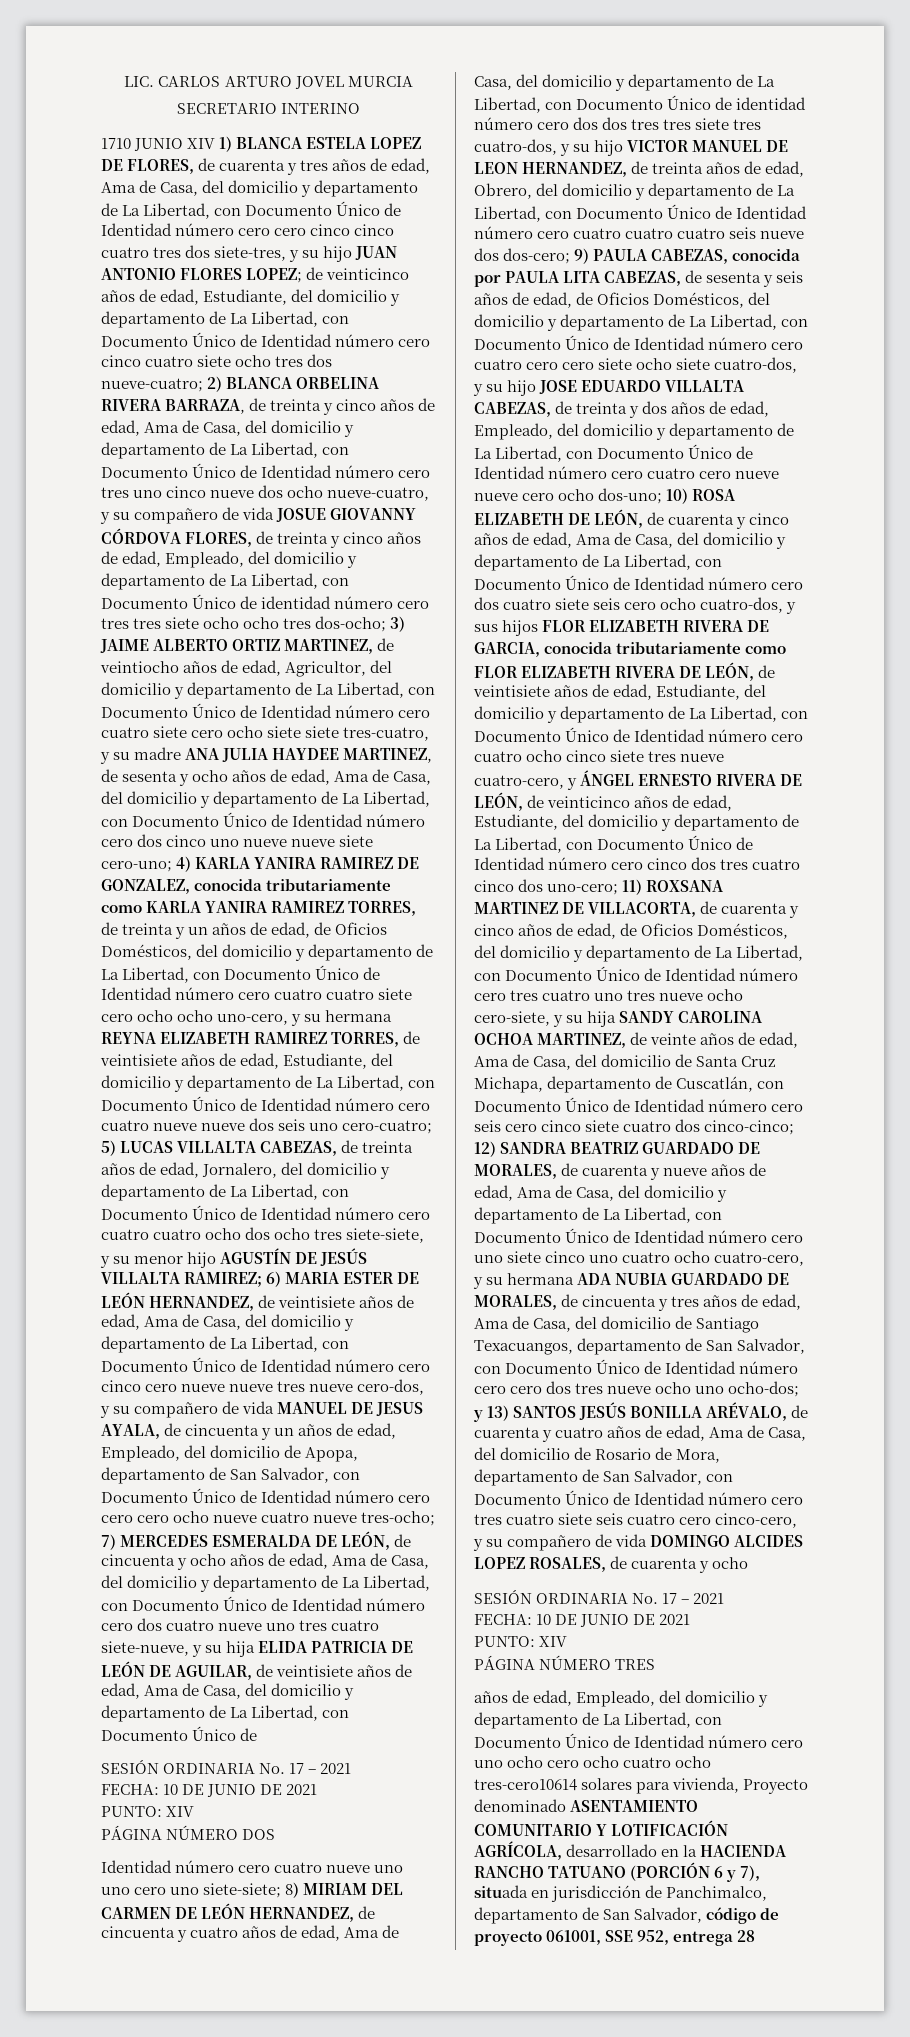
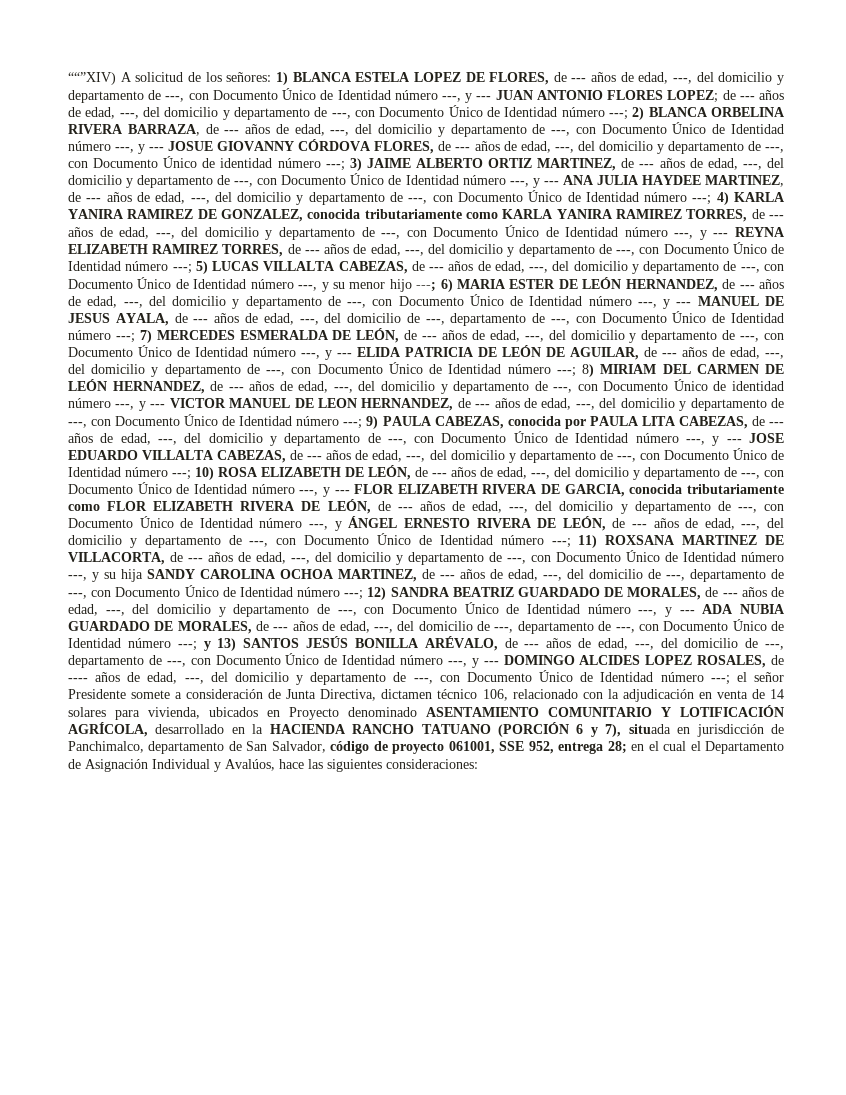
- LIC. CARLOS ARTURO JOVEL MURCIA
- SECRETARIO INTERINO
- 1710 JUNIO XIV 1) BLANCA ESTELA LOPEZ DE FLORES, de cuarenta y tres años de edad, Ama de Casa, del domicilio y departamento de La Libertad, con Documento Único de Identidad número cero cero cinco cinco cuatro tres dos siete-tres, y su hijo JUAN ANTONIO FLORES LOPEZ; de veinticinco años de edad, Estudiante, del domicilio y departamento de La Libertad, con Documento Único de Identidad número cero cinco cuatro siete ocho tres dos nueve-cuatro;
+ ““”XIV) A solicitud de los señores: 1) BLANCA ESTELA LOPEZ DE FLORES, de --- años de edad, ---, del domicilio y departamento de ---, con Documento Único de Identidad número ---, y --- JUAN ANTONIO FLORES LOPEZ; de --- años de edad, ---, del domicilio y departamento de ---, con Documento Único de Identidad número ---;
- 2) BLANCA ORBELINA RIVERA BARRAZA, de treinta y cinco años de edad, Ama de Casa, del domicilio y departamento de La Libertad, con Documento Único de Identidad número cero tres uno cinco nueve dos ocho nueve-cuatro, y su compañero de vida JOSUE GIOVANNY CÓRDOVA FLORES, de treinta y cinco años de edad, Empleado, del domicilio y departamento de La Libertad, con Documento Único de identidad número cero tres tres siete ocho ocho tres dos-ocho;
+ 2) BLANCA ORBELINA RIVERA BARRAZA, de --- años de edad, ---, del domicilio y departamento de ---, con Documento Único de Identidad número ---, y --- JOSUE GIOVANNY CÓRDOVA FLORES, de --- años de edad, ---, del domicilio y departamento de ---, con Documento Único de identidad número ---;
- 3) JAIME ALBERTO ORTIZ MARTINEZ, de veintiocho años de edad, Agricultor, del domicilio y departamento de La Libertad, con Documento Único de Identidad número cero cuatro siete cero ocho siete siete tres-cuatro, y su madre ANA JULIA HAYDEE MARTINEZ, de sesenta y ocho años de edad, Ama de Casa, del domicilio y departamento de La Libertad, con Documento Único de Identidad número cero dos cinco uno nueve nueve siete cero-uno;
+ 3) JAIME ALBERTO ORTIZ MARTINEZ, de --- años de edad, ---, del domicilio y departamento de ---, con Documento Único de Identidad número ---, y --- ANA JULIA HAYDEE MARTINEZ, de --- años de edad, ---, del domicilio y departamento de ---, con Documento Único de Identidad número ---;
- 4) KARLA YANIRA RAMIREZ DE GONZALEZ, conocida tributariamente como KARLA YANIRA RAMIREZ TORRES, de treinta y un años de edad, de Oficios Domésticos, del domicilio y departamento de La Libertad, con Documento Único de Identidad número cero cuatro cuatro siete cero ocho ocho uno-cero, y su hermana REYNA ELIZABETH RAMIREZ TORRES, de veintisiete años de edad, Estudiante, del domicilio y departamento de La Libertad, con Documento Único de Identidad número cero cuatro nueve nueve dos seis uno cero-cuatro;
+ 4) KARLA YANIRA RAMIREZ DE GONZALEZ, conocida tributariamente como KARLA YANIRA RAMIREZ TORRES, de --- años de edad, ---, del domicilio y departamento de ---, con Documento Único de Identidad número ---, y --- REYNA ELIZABETH RAMIREZ TORRES, de --- años de edad, ---, del domicilio y departamento de ---, con Documento Único de Identidad número ---;
- 5) LUCAS VILLALTA CABEZAS, de treinta años de edad, Jornalero, del domicilio y departamento de La Libertad, con Documento Único de Identidad número cero cuatro cuatro ocho dos ocho tres siete-siete, y su menor hijo AGUSTÍN DE JESÚS VILLALTA RAMIREZ;
+ 5) LUCAS VILLALTA CABEZAS, de --- años de edad, ---, del domicilio y departamento de ---, con Documento Único de Identidad número ---, y su menor hijo ---;
- 6) MARIA ESTER DE LEÓN HERNANDEZ, de veintisiete años de edad, Ama de Casa, del domicilio y departamento de La Libertad, con Documento Único de Identidad número cero cinco cero nueve nueve tres nueve cero-dos, y su compañero de vida MANUEL DE JESUS AYALA, de cincuenta y un años de edad, Empleado, del domicilio de Apopa, departamento de San Salvador, con Documento Único de Identidad número cero cero cero ocho nueve cuatro nueve tres-ocho;
+ 6) MARIA ESTER DE LEÓN HERNANDEZ, de --- años de edad, ---, del domicilio y departamento de ---, con Documento Único de Identidad número ---, y --- MANUEL DE JESUS AYALA, de --- años de edad, ---, del domicilio de ---, departamento de ---, con Documento Único de Identidad número ---;
- 7) MERCEDES ESMERALDA DE LEÓN, de cincuenta y ocho años de edad, Ama de Casa, del domicilio y departamento de La Libertad, con Documento Único de Identidad número cero dos cuatro nueve uno tres cuatro siete-nueve, y su hija ELIDA PATRICIA DE LEÓN DE AGUILAR, de veintisiete años de edad, Ama de Casa, del domicilio y departamento de La Libertad, con Documento Único de
- SESIÓN ORDINARIA No. 17 – 2021
- FECHA: 10 DE JUNIO DE 2021
- PUNTO: XIV
- PÁGINA NÚMERO DOS
- Identidad número cero cuatro nueve uno uno cero uno siete-siete;
+ 7) MERCEDES ESMERALDA DE LEÓN, de --- años de edad, ---, del domicilio y departamento de ---, con Documento Único de Identidad número ---, y --- ELIDA PATRICIA DE LEÓN DE AGUILAR, de --- años de edad, ---, del domicilio y departamento de ---, con Documento Único de Identidad número ---;
- 8) MIRIAM DEL CARMEN DE LEÓN HERNANDEZ, de cincuenta y cuatro años de edad, Ama de Casa, del domicilio y departamento de La Libertad, con Documento Único de identidad número cero dos dos tres tres siete tres cuatro-dos, y su hijo VICTOR MANUEL DE LEON HERNANDEZ, de treinta años de edad, Obrero, del domicilio y departamento de La Libertad, con Documento Único de Identidad número cero cuatro cuatro cuatro seis nueve dos dos-cero;
+ 8) MIRIAM DEL CARMEN DE LEÓN HERNANDEZ, de --- años de edad, ---, del domicilio y departamento de ---, con Documento Único de identidad número ---, y --- VICTOR MANUEL DE LEON HERNANDEZ, de --- años de edad, ---, del domicilio y departamento de ---, con Documento Único de Identidad número ---;
- 9) PAULA CABEZAS, conocida por PAULA LITA CABEZAS, de sesenta y seis años de edad, de Oficios Domésticos, del domicilio y departamento de La Libertad, con Documento Único de Identidad número cero cuatro cero cero siete ocho siete cuatro-dos, y su hijo JOSE EDUARDO VILLALTA CABEZAS, de treinta y dos años de edad, Empleado, del domicilio y departamento de La Libertad, con Documento Único de Identidad número cero cuatro cero nueve nueve cero ocho dos-uno;
+ 9) PAULA CABEZAS, conocida por PAULA LITA CABEZAS, de --- años de edad, ---, del domicilio y departamento de ---, con Documento Único de Identidad número ---, y --- JOSE EDUARDO VILLALTA CABEZAS, de --- años de edad, ---, del domicilio y departamento de ---, con Documento Único de Identidad número ---;
- 10) ROSA ELIZABETH DE LEÓN, de cuarenta y cinco años de edad, Ama de Casa, del domicilio y departamento de La Libertad, con Documento Único de Identidad número cero dos cuatro siete seis cero ocho cuatro-dos, y sus hijos FLOR ELIZABETH RIVERA DE GARCIA, conocida tributariamente como FLOR ELIZABETH RIVERA DE LEÓN, de veintisiete años de edad, Estudiante, del domicilio y departamento de La Libertad, con Documento Único de Identidad número cero cuatro ocho cinco siete tres nueve cuatro-cero, y ÁNGEL ERNESTO RIVERA DE LEÓN, de veinticinco años de edad, Estudiante, del domicilio y departamento de La Libertad, con Documento Único de Identidad número cero cinco dos tres cuatro cinco dos uno-cero;
+ 10) ROSA ELIZABETH DE LEÓN, de --- años de edad, ---, del domicilio y departamento de ---, con Documento Único de Identidad número ---, y --- FLOR ELIZABETH RIVERA DE GARCIA, conocida tributariamente como FLOR ELIZABETH RIVERA DE LEÓN, de --- años de edad, ---, del domicilio y departamento de ---, con Documento Único de Identidad número ---, y ÁNGEL ERNESTO RIVERA DE LEÓN, de --- años de edad, ---, del domicilio y departamento de ---, con Documento Único de Identidad número ---;
- 11) ROXSANA MARTINEZ DE VILLACORTA, de cuarenta y cinco años de edad, de Oficios Domésticos, del domicilio y departamento de La Libertad, con Documento Único de Identidad número cero tres cuatro uno tres nueve ocho cero-siete, y su hija SANDY CAROLINA OCHOA MARTINEZ, de veinte años de edad, Ama de Casa, del domicilio de Santa Cruz Michapa, departamento de Cuscatlán, con Documento Único de Identidad número cero seis cero cinco siete cuatro dos cinco-cinco;
+ 11) ROXSANA MARTINEZ DE VILLACORTA, de --- años de edad, ---, del domicilio y departamento de ---, con Documento Único de Identidad número ---, y su hija SANDY CAROLINA OCHOA MARTINEZ, de --- años de edad, ---, del domicilio de ---, departamento de ---, con Documento Único de Identidad número ---;
- 12) SANDRA BEATRIZ GUARDADO DE MORALES, de cuarenta y nueve años de edad, Ama de Casa, del domicilio y departamento de La Libertad, con Documento Único de Identidad número cero uno siete cinco uno cuatro ocho cuatro-cero, y su hermana ADA NUBIA GUARDADO DE MORALES, de cincuenta y tres años de edad, Ama de Casa, del domicilio de Santiago Texacuangos, departamento de San Salvador, con Documento Único de Identidad número cero cero dos tres nueve ocho uno ocho-dos;
+ 12) SANDRA BEATRIZ GUARDADO DE MORALES, de --- años de edad, ---, del domicilio y departamento de ---, con Documento Único de Identidad número ---, y --- ADA NUBIA GUARDADO DE MORALES, de --- años de edad, ---, del domicilio de ---, departamento de ---, con Documento Único de Identidad número ---;
- y 13) SANTOS JESÚS BONILLA ARÉVALO, de cuarenta y cuatro años de edad, Ama de Casa, del domicilio de Rosario de Mora, departamento de San Salvador, con Documento Único de Identidad número cero tres cuatro siete seis cuatro cero cinco-cero, y su compañero de vida DOMINGO ALCIDES LOPEZ ROSALES, de cuarenta y ocho
- SESIÓN ORDINARIA No. 17 – 2021
- FECHA: 10 DE JUNIO DE 2021
- PUNTO: XIV
- PÁGINA NÚMERO TRES
- años de edad, Empleado, del domicilio y departamento de La Libertad, con Documento Único de Identidad número cero uno ocho cero ocho cuatro ocho tres-cero10614 solares para vivienda, Proyecto denominado ASENTAMIENTO COMUNITARIO Y LOTIFICACIÓN AGRÍCOLA, desarrollado en la HACIENDA RANCHO TATUANO (PORCIÓN 6 y 7), situada en jurisdicción de Panchimalco, departamento de San Salvador, código de proyecto 061001, SSE 952, entrega 28
+ y 13) SANTOS JESÚS BONILLA ARÉVALO, de --- años de edad, ---, del domicilio de ---, departamento de ---, con Documento Único de Identidad número ---, y --- DOMINGO ALCIDES LOPEZ ROSALES, de ---- años de edad, ---, del domicilio y departamento de ---, con Documento Único de Identidad número ---; el señor Presidente somete a consideración de Junta Directiva, dictamen técnico 106, relacionado con la adjudicación en venta de 14 solares para vivienda, ubicados en Proyecto denominado ASENTAMIENTO COMUNITARIO Y LOTIFICACIÓN AGRÍCOLA, desarrollado en la HACIENDA RANCHO TATUANO (PORCIÓN 6 y 7), situada en jurisdicción de Panchimalco, departamento de San Salvador, código de proyecto 061001, SSE 952, entrega 28; en el cual el Departamento de Asignación Individual y Avalúos, hace las siguientes consideraciones:

